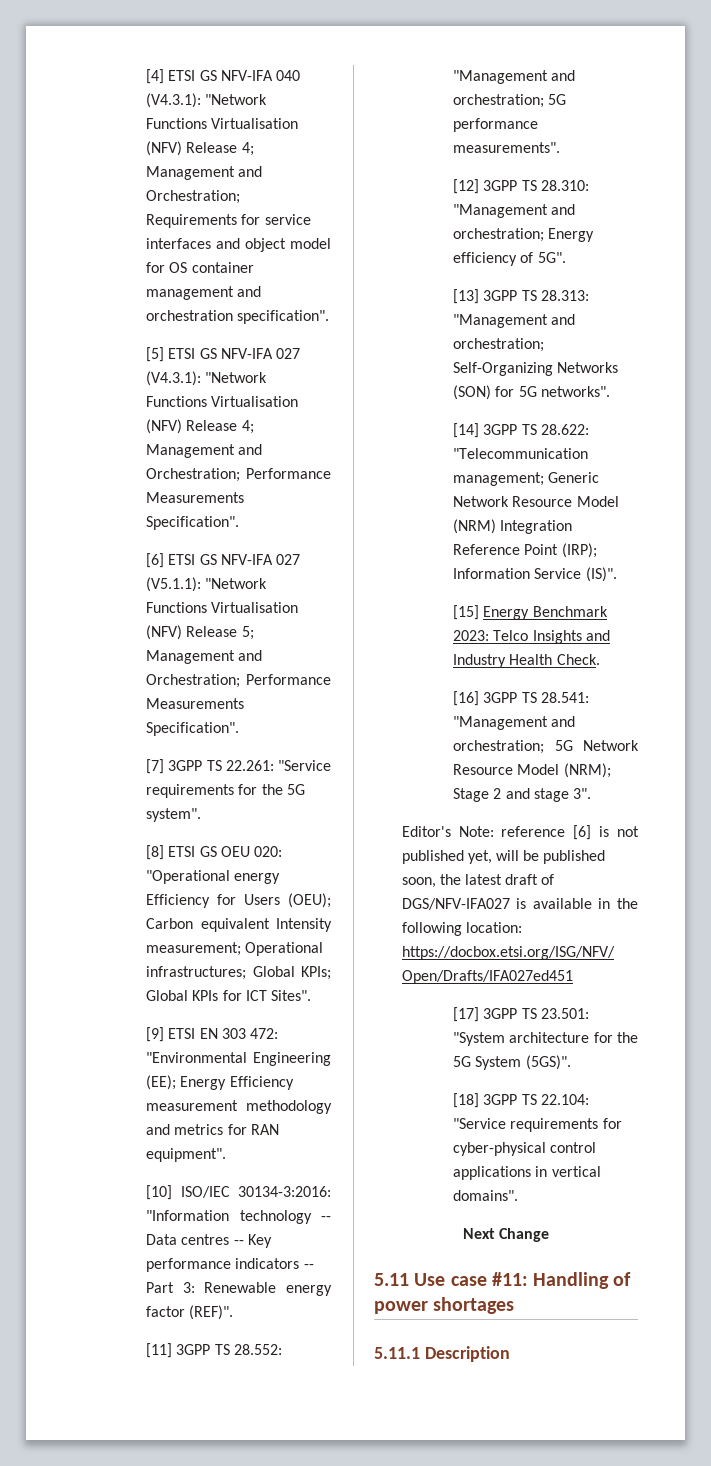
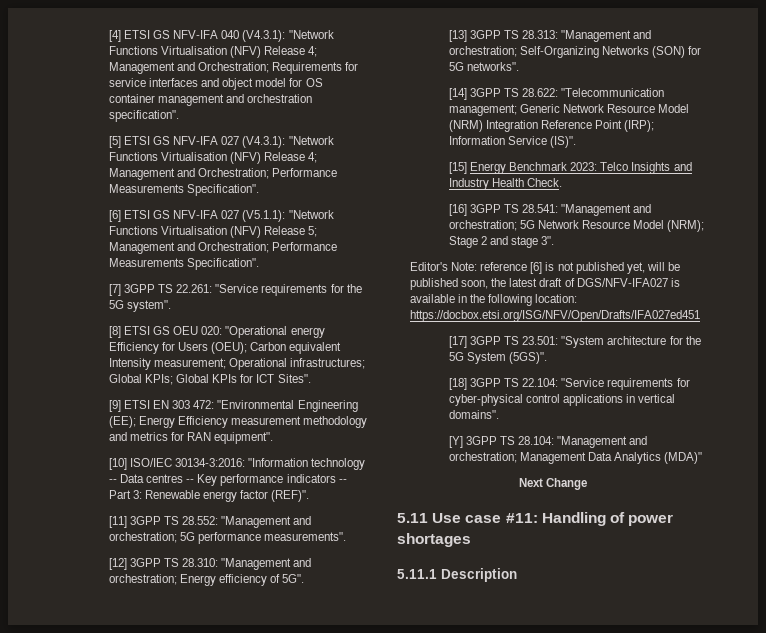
+ [Y] 3GPP TS 28.104: "Management and orchestration; Management Data Analytics (MDA)"

